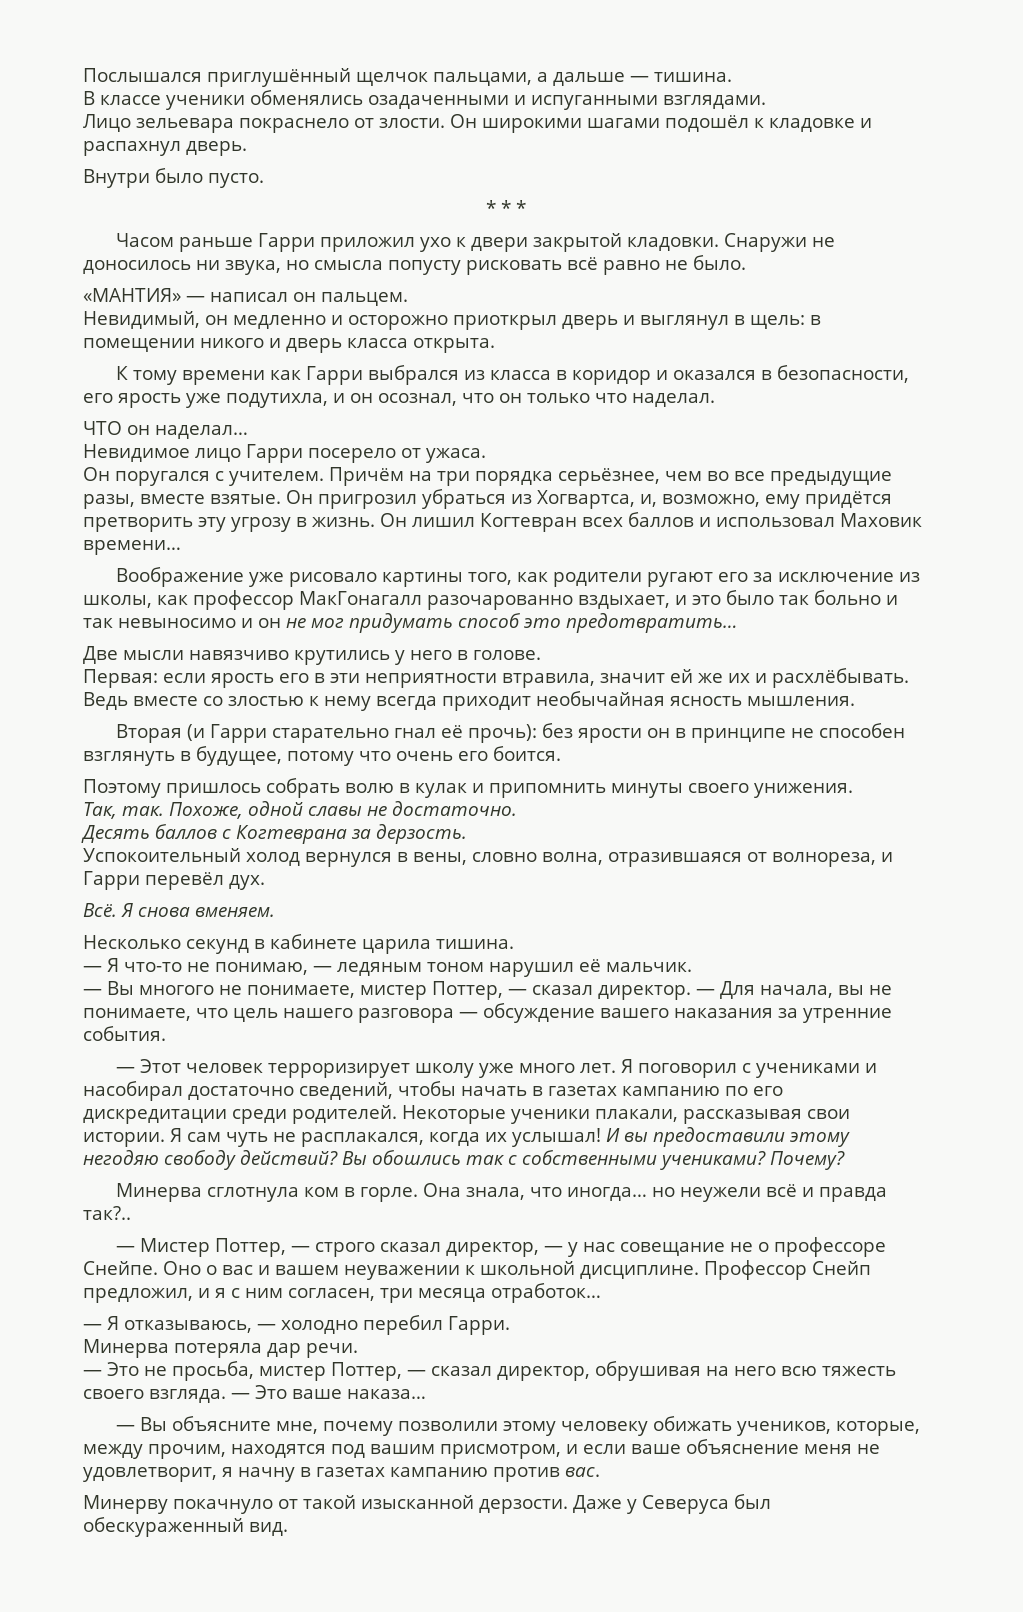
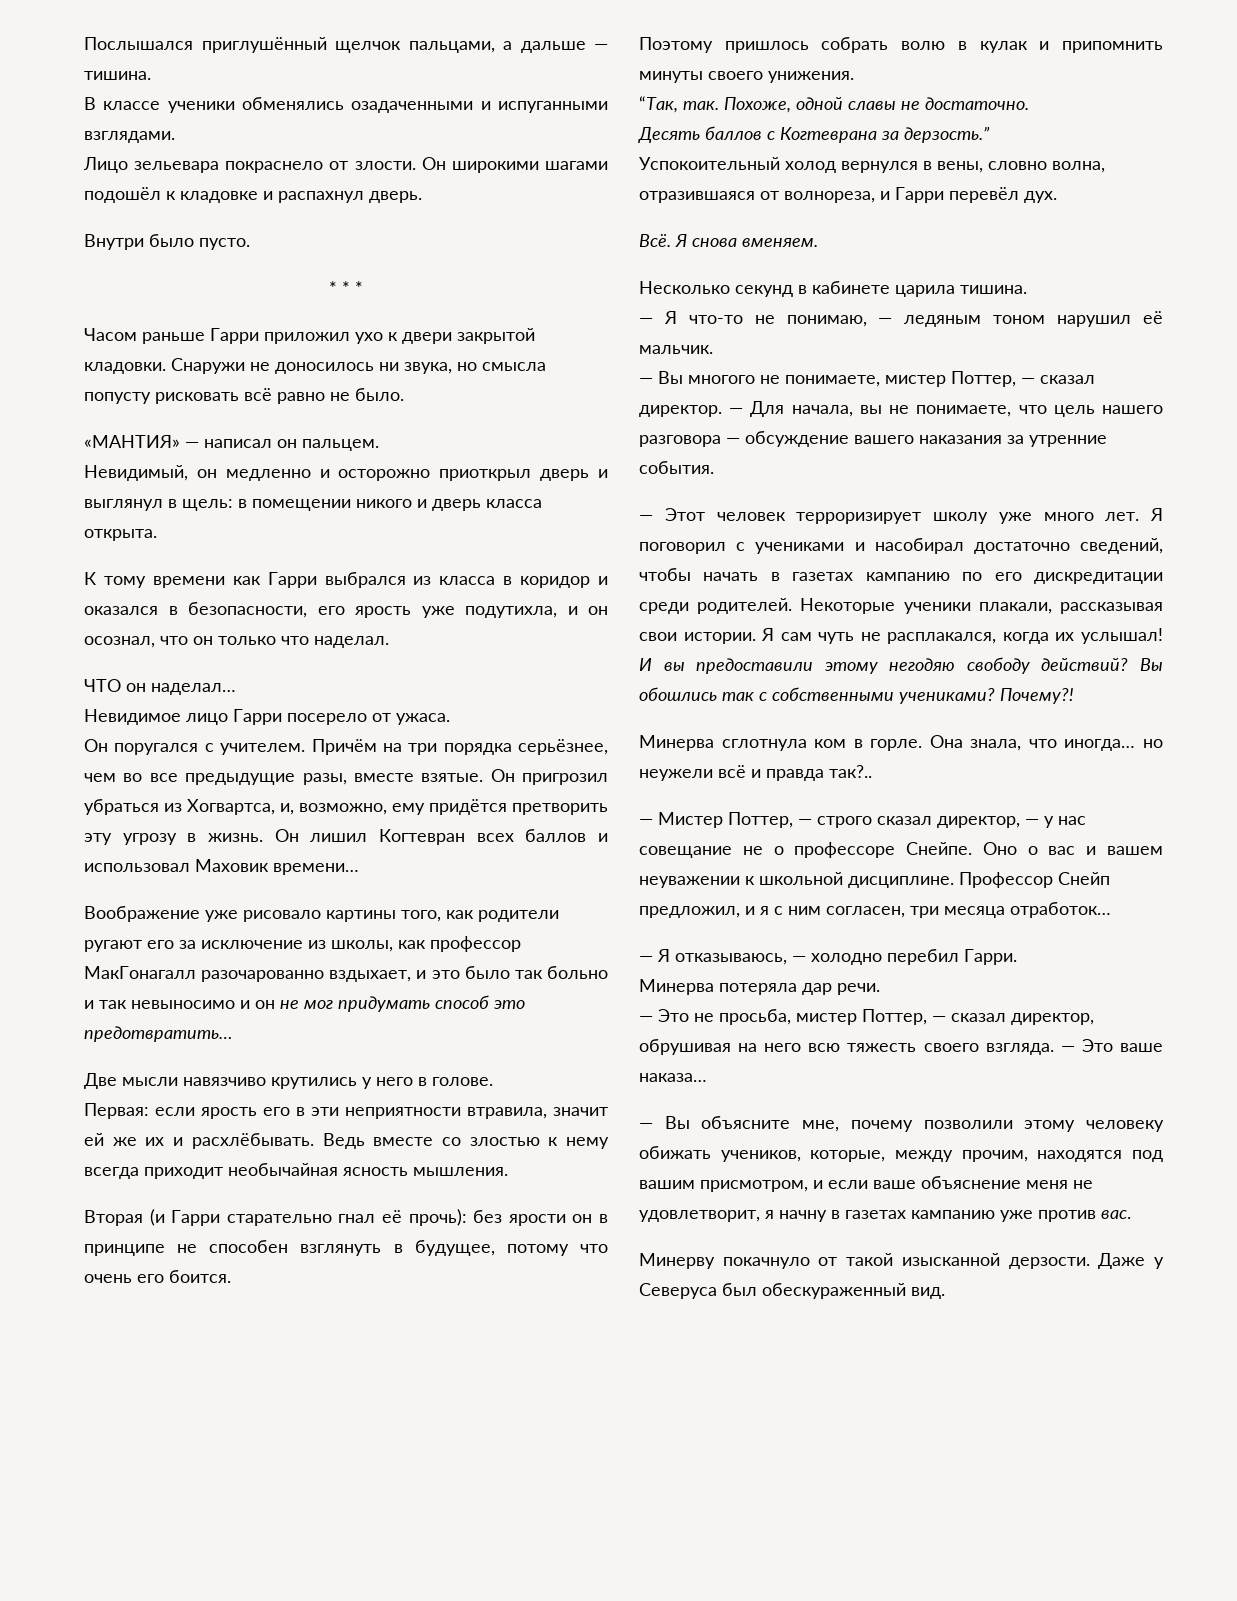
- Так, так.
+ “Так, так.
- Десять баллов с Когтеврана за дерзость.
+ Десять баллов с Когтеврана за дерзость.”
- Почему?
+ Почему?!
- — Вы объясните мне, почему позволили этому человеку обижать учеников, которые, между прочим, находятся под вашим присмотром, и если ваше объяснение меня не удовлетворит, я начну в газетах кампанию против вас.
+ — Вы объясните мне, почему позволили этому человеку обижать учеников, которые, между прочим, находятся под вашим присмотром, и если ваше объяснение меня не удовлетворит, я начну в газетах кампанию уже против вас.

